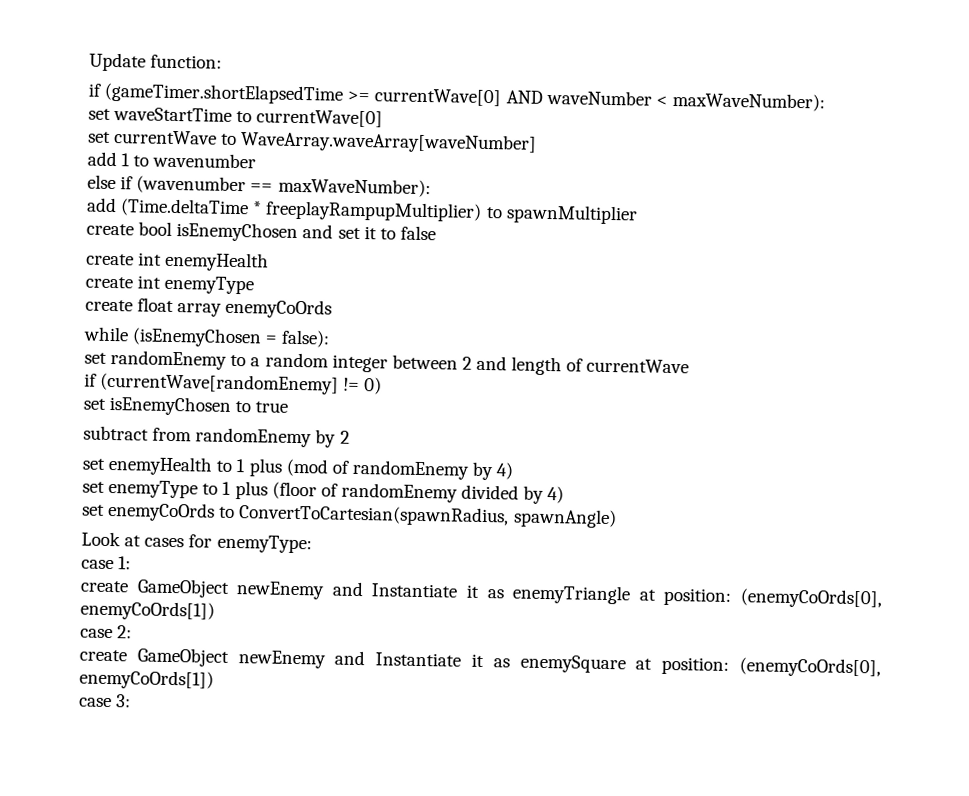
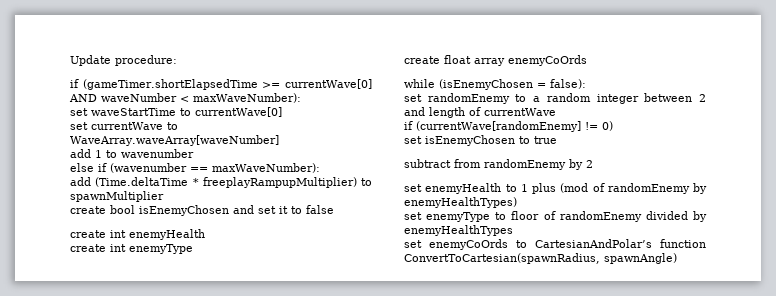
- Update function:
+ Update procedure:
- set enemyHealth to 1 plus (mod of randomEnemy by 4)
+ set enemyHealth to 1 plus (mod of randomEnemy by enemyHealthTypes)
- set enemyType to 1 plus (floor of randomEnemy divided by 4)
+ set enemyType to floor of randomEnemy divided by enemyHealthTypes
- set enemyCoOrds to ConvertToCartesian(spawnRadius, spawnAngle)
+ set enemyCoOrds to CartesianAndPolar’s function ConvertToCartesian(spawnRadius, spawnAngle)
- Look at cases for enemyType:
- case 1:
- create GameObject newEnemy and Instantiate it as enemyTriangle at position: (enemyCoOrds[0], enemyCoOrds[1])
- case 2:
- create GameObject newEnemy and Instantiate it as enemySquare at position: (enemyCoOrds[0], enemyCoOrds[1])
- case 3:

